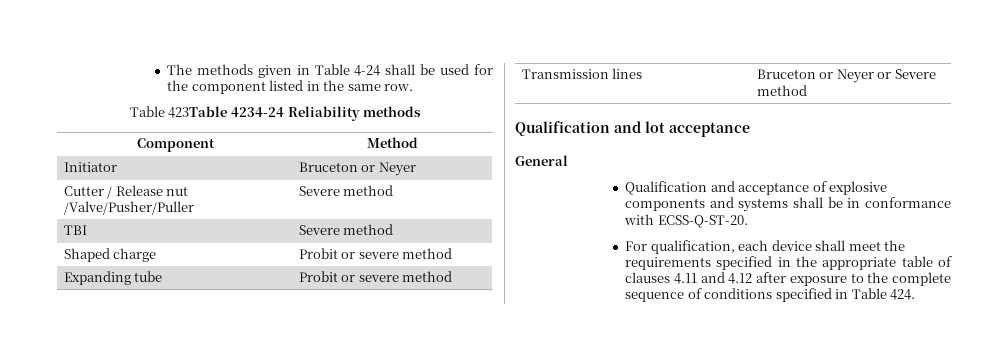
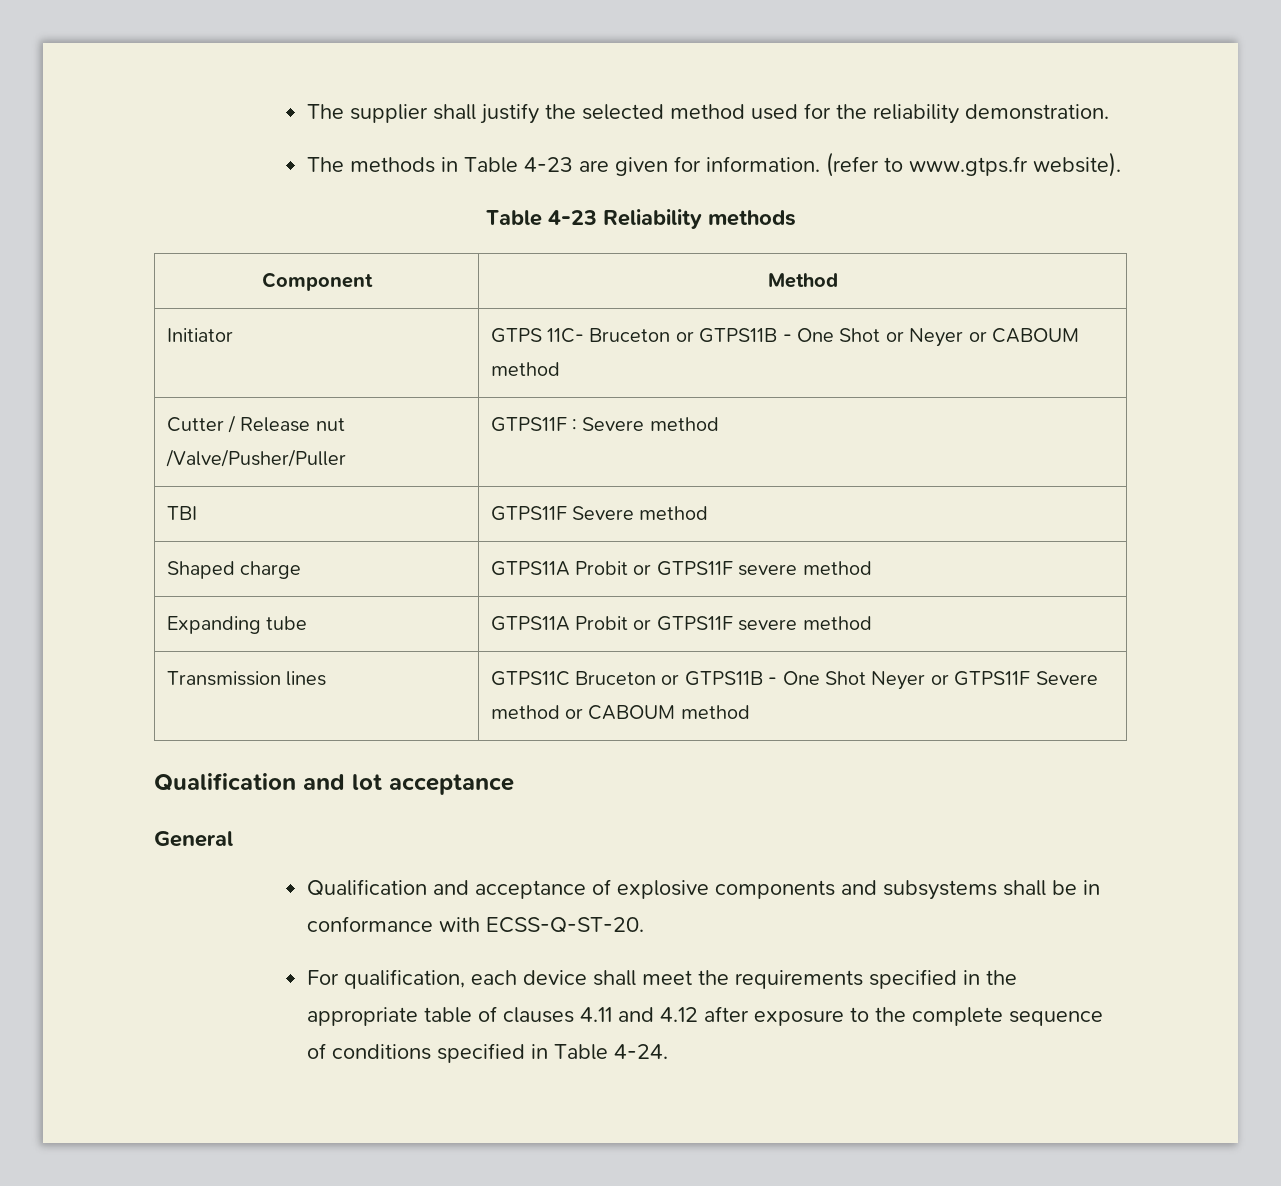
- The methods given in Table 4-24 shall be used for the component listed in the same row.
- Table 423Table 4234-24 Reliability methods
+ The supplier shall justify the selected method used for the reliability demonstration.
+ The methods in Table 4-23 are given for information. (refer to www.gtps.fr website).
+ Table 4-23 Reliability methods
- Initiator | Bruceton or Neyer
+ Initiator | GTPS 11C- Bruceton or GTPS11B - One Shot or Neyer or CABOUM method
- Cutter / Release nut /Valve/Pusher/Puller | Severe method
+ Cutter / Release nut /Valve/Pusher/Puller | GTPS11F : Severe method
- TBI | Severe method
+ TBI | GTPS11F Severe method
- Shaped charge | Probit or severe method
+ Shaped charge | GTPS11A Probit or GTPS11F severe method
- Expanding tube | Probit or severe method
+ Expanding tube | GTPS11A Probit or GTPS11F severe method
- Transmission lines | Bruceton or Neyer or Severe method
+ Transmission lines | GTPS11C Bruceton or GTPS11B - One Shot Neyer or GTPS11F Severe method or CABOUM method
- Qualification and acceptance of explosive components and systems shall be in conformance with ECSS-Q-ST-20.
+ Qualification and acceptance of explosive components and subsystems shall be in conformance with ECSS-Q-ST-20.
- For qualification, each device shall meet the requirements specified in the appropriate table of clauses 4.11 and 4.12 after exposure to the complete sequence of conditions specified in Table 424.
+ For qualification, each device shall meet the requirements specified in the appropriate table of clauses 4.11 and 4.12 after exposure to the complete sequence of conditions specified in Table 4-24.

